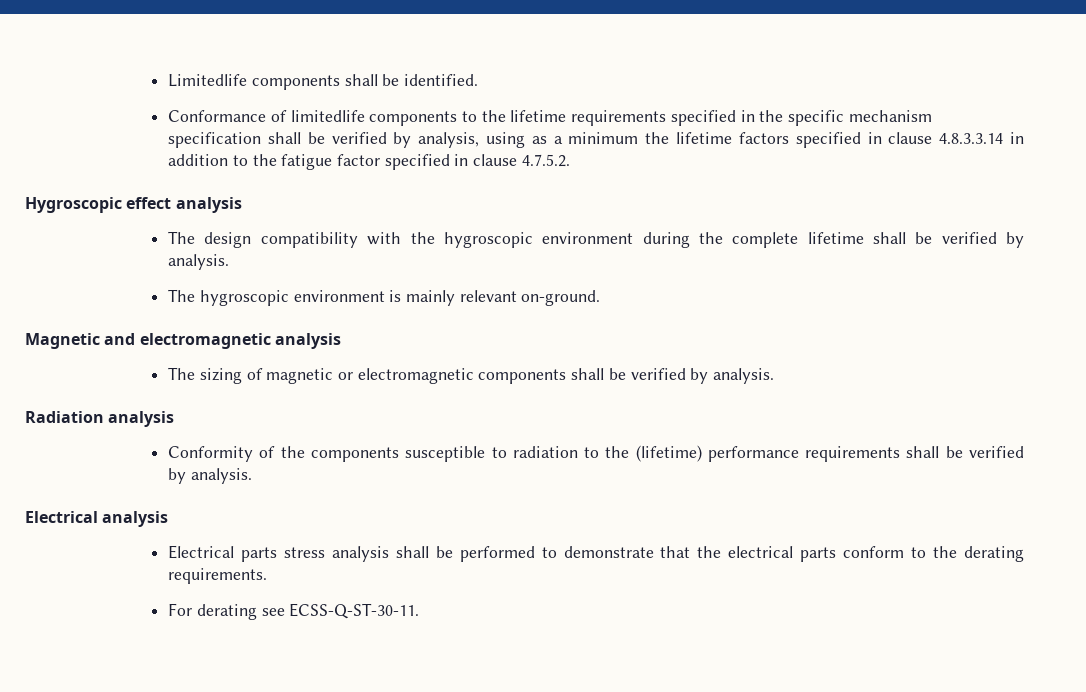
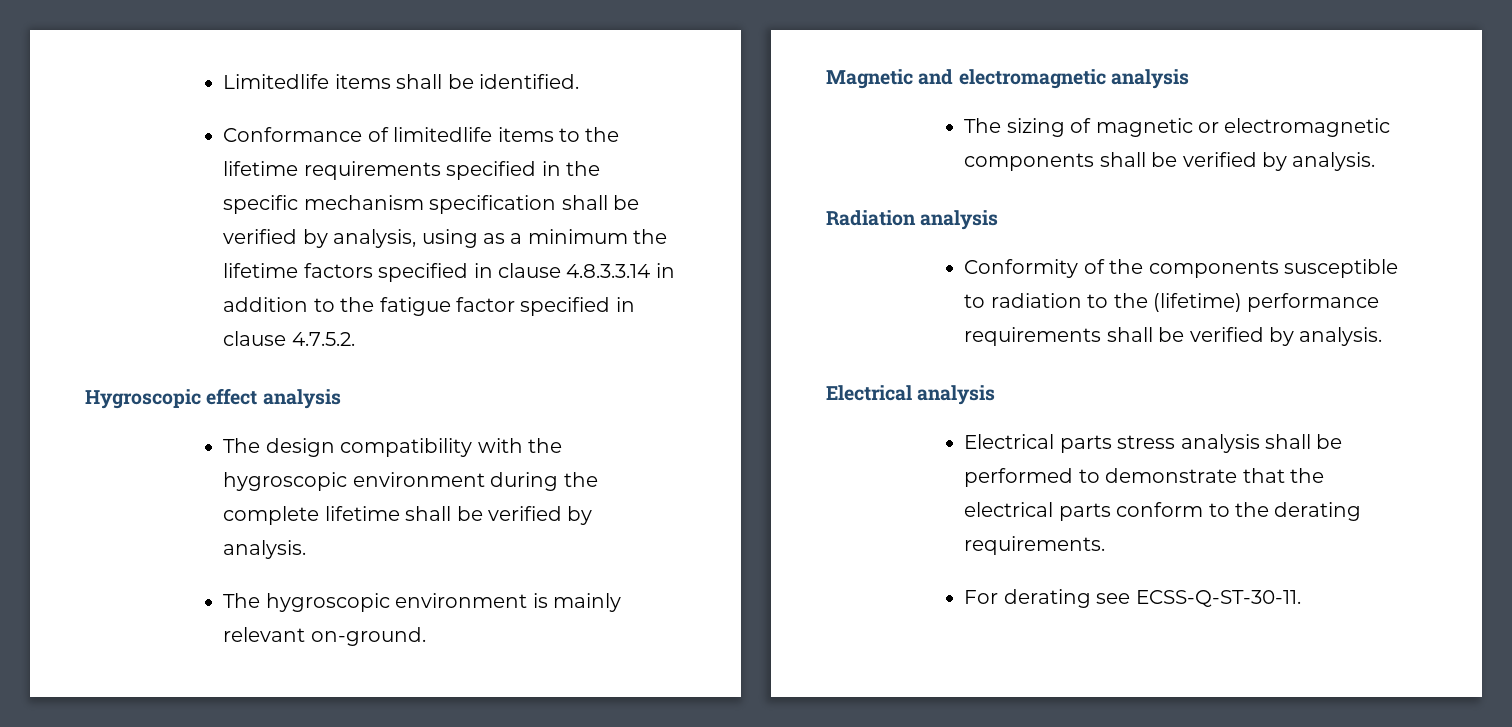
- Limitedlife components shall be identified.
+ Limitedlife items shall be identified.
- Conformance of limitedlife components to the lifetime requirements specified in the specific mechanism specification shall be verified by analysis, using as a minimum the lifetime factors specified in clause 4.8.3.3.14 in addition to the fatigue factor specified in clause 4.7.5.2.
+ Conformance of limitedlife items to the lifetime requirements specified in the specific mechanism specification shall be verified by analysis, using as a minimum the lifetime factors specified in clause 4.8.3.3.14 in addition to the fatigue factor specified in clause 4.7.5.2.

